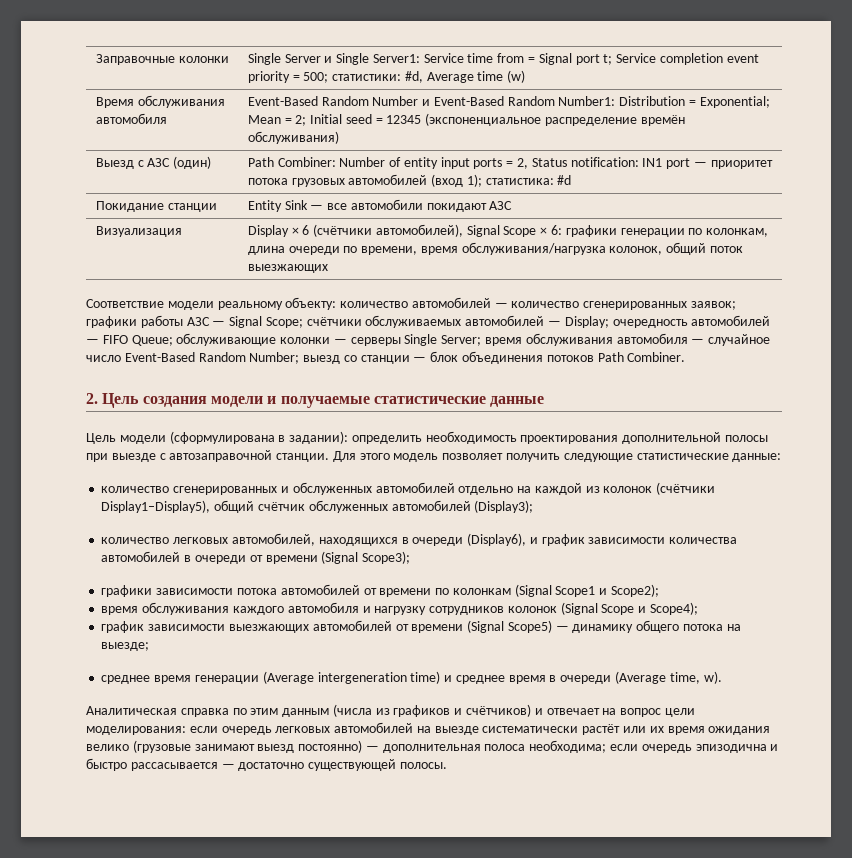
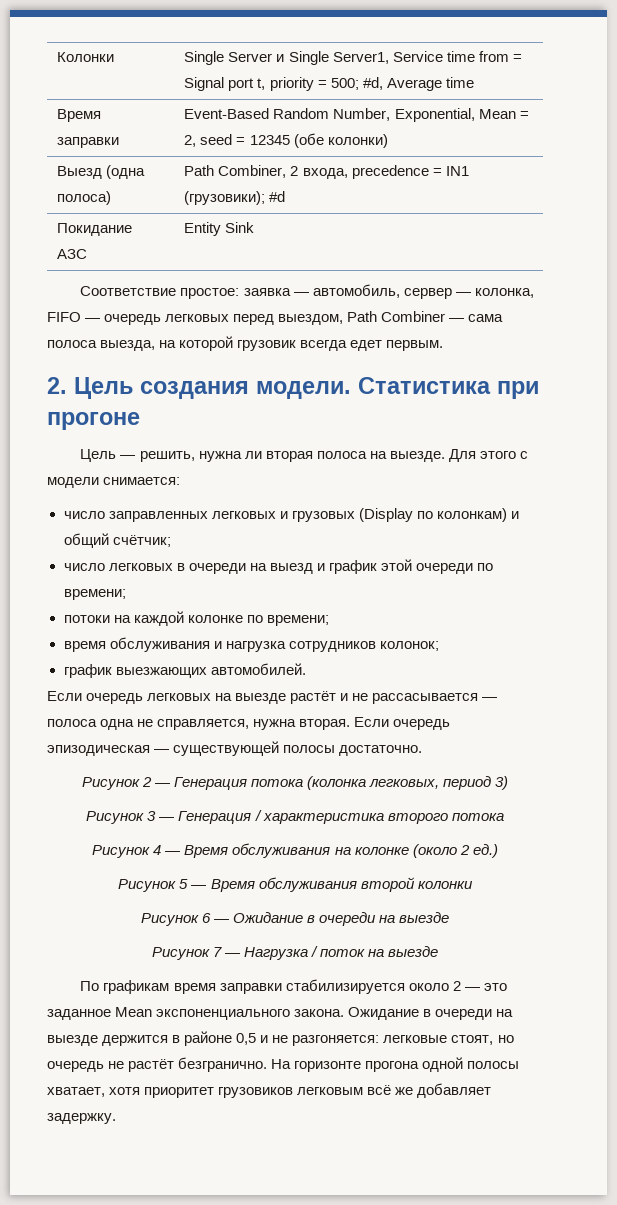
- Заправочные колонки | Single Server и Single Server1: Service time from = Signal port t; Service completion event priority = 500; статистики: #d, Average time (w)
- Время обслуживания автомобиля | Event-Based Random Number и Event-Based Random Number1: Distribution = Exponential; Mean = 2; Initial seed = 12345 (экспоненциальное распределение времён обслуживания)
- Выезд с АЗС (один) | Path Combiner: Number of entity input ports = 2, Status notification: IN1 port — приоритет потока грузовых автомобилей (вход 1); статистика: #d
+ Колонки | Single Server и Single Server1, Service time from = Signal port t, priority = 500; #d, Average time
+ Время заправки | Event-Based Random Number, Exponential, Mean = 2, seed = 12345 (обе колонки)
+ Выезд (одна полоса) | Path Combiner, 2 входа, precedence = IN1 (грузовики); #d
- Покидание станции | Entity Sink — все автомобили покидают АЗС
- Визуализация | Display × 6 (счётчики автомобилей), Signal Scope × 6: графики генерации по колонкам, длина очереди по времени, время обслуживания/нагрузка колонок, общий поток выезжающих
- Соответствие модели реальному объекту: количество автомобилей — количество сгенерированных заявок; графики работы АЗС — Signal Scope; счётчики обслуживаемых автомобилей — Display; очередность автомобилей — FIFO Queue; обслуживающие колонки — серверы Single Server; время обслуживания автомобиля — случайное число Event-Based Random Number; выезд со станции — блок объединения потоков Path Combiner.
- 2. Цель создания модели и получаемые статистические данные
- Цель модели (сформулирована в задании): определить необходимость проектирования дополнительной полосы при выезде с автозаправочной станции. Для этого модель позволяет получить следующие статистические данные:
- количество сгенерированных и обслуженных автомобилей отдельно на каждой из колонок (счётчики Display1–Display5), общий счётчик обслуженных автомобилей (Display3);
- количество легковых автомобилей, находящихся в очереди (Display6), и график зависимости количества автомобилей в очереди от времени (Signal Scope3);
- графики зависимости потока автомобилей от времени по колонкам (Signal Scope1 и Scope2);
- время обслуживания каждого автомобиля и нагрузку сотрудников колонок (Signal Scope и Scope4);
- график зависимости выезжающих автомобилей от времени (Signal Scope5) — динамику общего потока на выезде;
- среднее время генерации (Average intergeneration time) и среднее время в очереди (Average time, w).
- Аналитическая справка по этим данным (числа из графиков и счётчиков) и отвечает на вопрос цели моделирования: если очередь легковых автомобилей на выезде систематически растёт или их время ожидания велико (грузовые занимают выезд постоянно) — дополнительная полоса необходима; если очередь эпизодична и быстро рассасывается — достаточно существующей полосы.
+ Покидание АЗС | Entity Sink
+ Соответствие простое: заявка — автомобиль, сервер — колонка, FIFO — очередь легковых перед выездом, Path Combiner — сама полоса выезда, на которой грузовик всегда едет первым.
+ 2. Цель создания модели. Статистика при прогоне
+ Цель — решить, нужна ли вторая полоса на выезде. Для этого с модели снимается:
+ число заправленных легковых и грузовых (Display по колонкам) и общий счётчик;
+ число легковых в очереди на выезд и график этой очереди по времени;
+ потоки на каждой колонке по времени;
+ время обслуживания и нагрузка сотрудников колонок;
+ график выезжающих автомобилей.
+ Если очередь легковых на выезде растёт и не рассасывается — полоса одна не справляется, нужна вторая. Если очередь эпизодическая — существующей полосы достаточно.
+ Рисунок 2 — Генерация потока (колонка легковых, период 3)
+ Рисунок 3 — Генерация / характеристика второго потока
+ Рисунок 4 — Время обслуживания на колонке (около 2 ед.)
+ Рисунок 5 — Время обслуживания второй колонки
+ Рисунок 6 — Ожидание в очереди на выезде
+ Рисунок 7 — Нагрузка / поток на выезде
+ По графикам время заправки стабилизируется около 2 — это заданное Mean экспоненциального закона. Ожидание в очереди на выезде держится в районе 0,5 и не разгоняется: легковые стоят, но очередь не растёт безгранично. На горизонте прогона одной полосы хватает, хотя приоритет грузовиков легковым всё же добавляет задержку.

